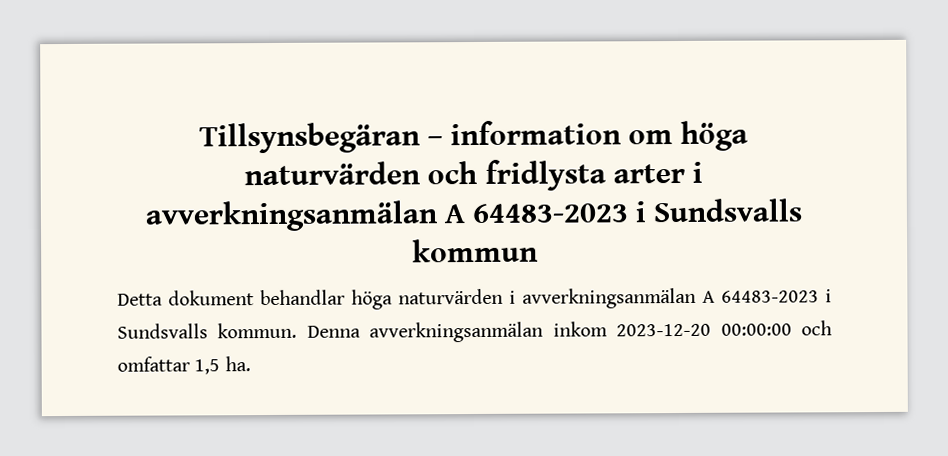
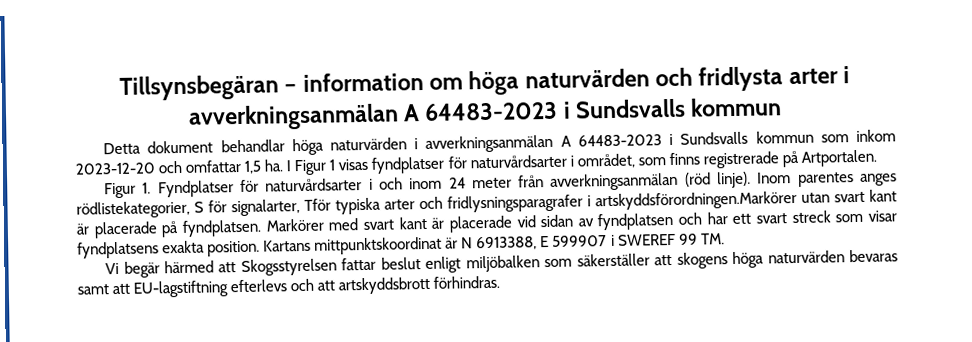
- Detta dokument behandlar höga naturvärden i avverkningsanmälan A 64483-2023 i Sundsvalls kommun. Denna avverkningsanmälan inkom 2023-12-20 00:00:00 och omfattar 1,5 ha.
+ Detta dokument behandlar höga naturvärden i avverkningsanmälan A 64483-2023 i Sundsvalls kommun som inkom 2023-12-20 och omfattar 1,5 ha.
+ I Figur 1 visas fyndplatser för naturvårdsarter i området, som finns registrerade på Artportalen.
+ Figur 1. Fyndplatser för naturvårdsarter i och inom 24 meter från avverkningsanmälan (röd linje). Inom parentes anges rödlistekategorier, S för signalarter, Tför typiska arter och fridlysningsparagrafer i artskyddsförordningen.Markörer utan svart kant är placerade på fyndplatsen. Markörer med svart kant är placerade vid sidan av fyndplatsen och har ett svart streck som visar fyndplatsens exakta position. Kartans mittpunktskoordinat är N 6913388, E 599907 i SWEREF 99 TM.
+ Vi begär härmed att Skogsstyrelsen fattar beslut enligt miljöbalken som säkerställer att skogens höga naturvärden bevaras samt att EU-lagstiftning efterlevs och att artskyddsbrott förhindras.

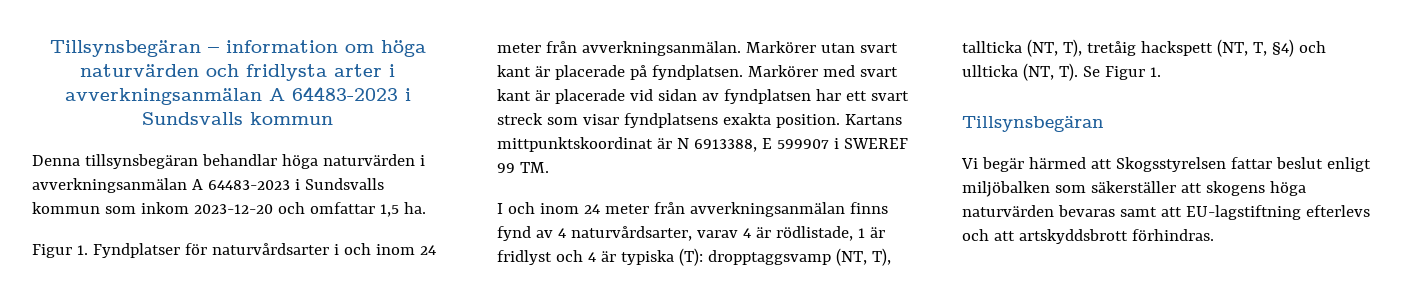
- Detta dokument behandlar höga naturvärden i avverkningsanmälan A 64483-2023 i Sundsvalls kommun som inkom 2023-12-20 och omfattar 1,5 ha. I Figur 1 visas fyndplatser för naturvårdsarter i området, som finns registrerade på Artportalen.
+ Denna tillsynsbegäran behandlar höga naturvärden i avverkningsanmälan A 64483-2023 i Sundsvalls kommun som inkom 2023-12-20 och omfattar 1,5 ha.
- Figur 1. Fyndplatser för naturvårdsarter i och inom 24 meter från avverkningsanmälan (röd linje). Inom parentes anges rödlistekategorier, S för signalarter, Tför typiska arter och fridlysningsparagrafer i artskyddsförordningen.Markörer utan svart kant är placerade på fyndplatsen.
+ Figur 1. Fyndplatser för naturvårdsarter i och inom 24 meter från avverkningsanmälan. Markörer utan svart kant är placerade på fyndplatsen.
- Markörer med svart kant är placerade vid sidan av fyndplatsen och har ett svart streck som visar fyndplatsens exakta position.
+ Markörer med svart kant är placerade vid sidan av fyndplatsen har ett svart streck som visar fyndplatsens exakta position.
+ I och inom 24 meter från avverkningsanmälan finns fynd av 4 naturvårdsarter, varav 4 är rödlistade, 1 är fridlyst och 4 är typiska (T): dropptaggsvamp (NT, T), tallticka (NT, T), tretåig hackspett (NT, T, §4) och ullticka (NT, T). Se Figur 1.
+ Tillsynsbegäran

